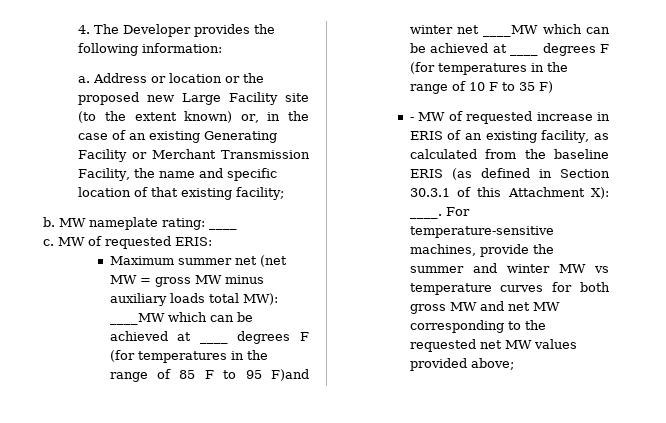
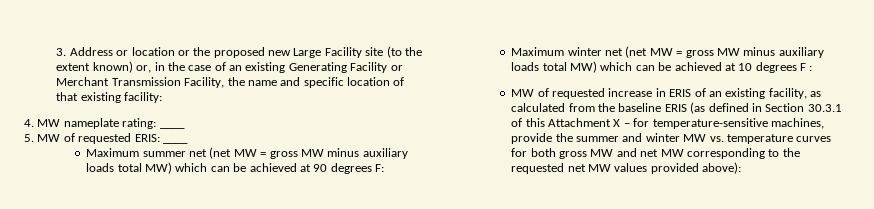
- 4. The Developer provides the following information:
- a. Address or location or the proposed new Large Facility site (to the extent known) or, in the case of an existing Generating Facility or Merchant Transmission Facility, the name and specific location of that existing facility;
- b. MW nameplate rating: ____
+ 3. Address or location or the proposed new Large Facility site (to the extent known) or, in the case of an existing Generating Facility or Merchant Transmission Facility, the name and specific location of that existing facility:
+ 4. MW nameplate rating: ____
- c. MW of requested ERIS:
+ 5. MW of requested ERIS: ____
- Maximum summer net (net MW = gross MW minus auxiliary loads total MW): ____MW which can be achieved at ____ degrees F (for temperatures in the range of 85 F to 95 F)and winter net ____MW which can be achieved at ____ degrees F (for temperatures in the range of 10 F to 35 F)
- - MW of requested increase in ERIS of an existing facility, as calculated from the baseline ERIS (as defined in Section 30.3.1 of this Attachment X): ____. For temperature-sensitive machines, provide the summer and winter MW vs temperature curves for both gross MW and net MW corresponding to the requested net MW values provided above;
+ Maximum summer net (net MW = gross MW minus auxiliary loads total MW) which can be achieved at 90 degrees F:
+ Maximum winter net (net MW = gross MW minus auxiliary loads total MW) which can be achieved at 10 degrees F :
+ MW of requested increase in ERIS of an existing facility, as calculated from the baseline ERIS (as defined in Section 30.3.1 of this Attachment X – for temperature-sensitive machines, provide the summer and winter MW vs. temperature curves for both gross MW and net MW corresponding to the requested net MW values provided above):

